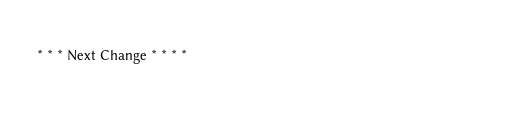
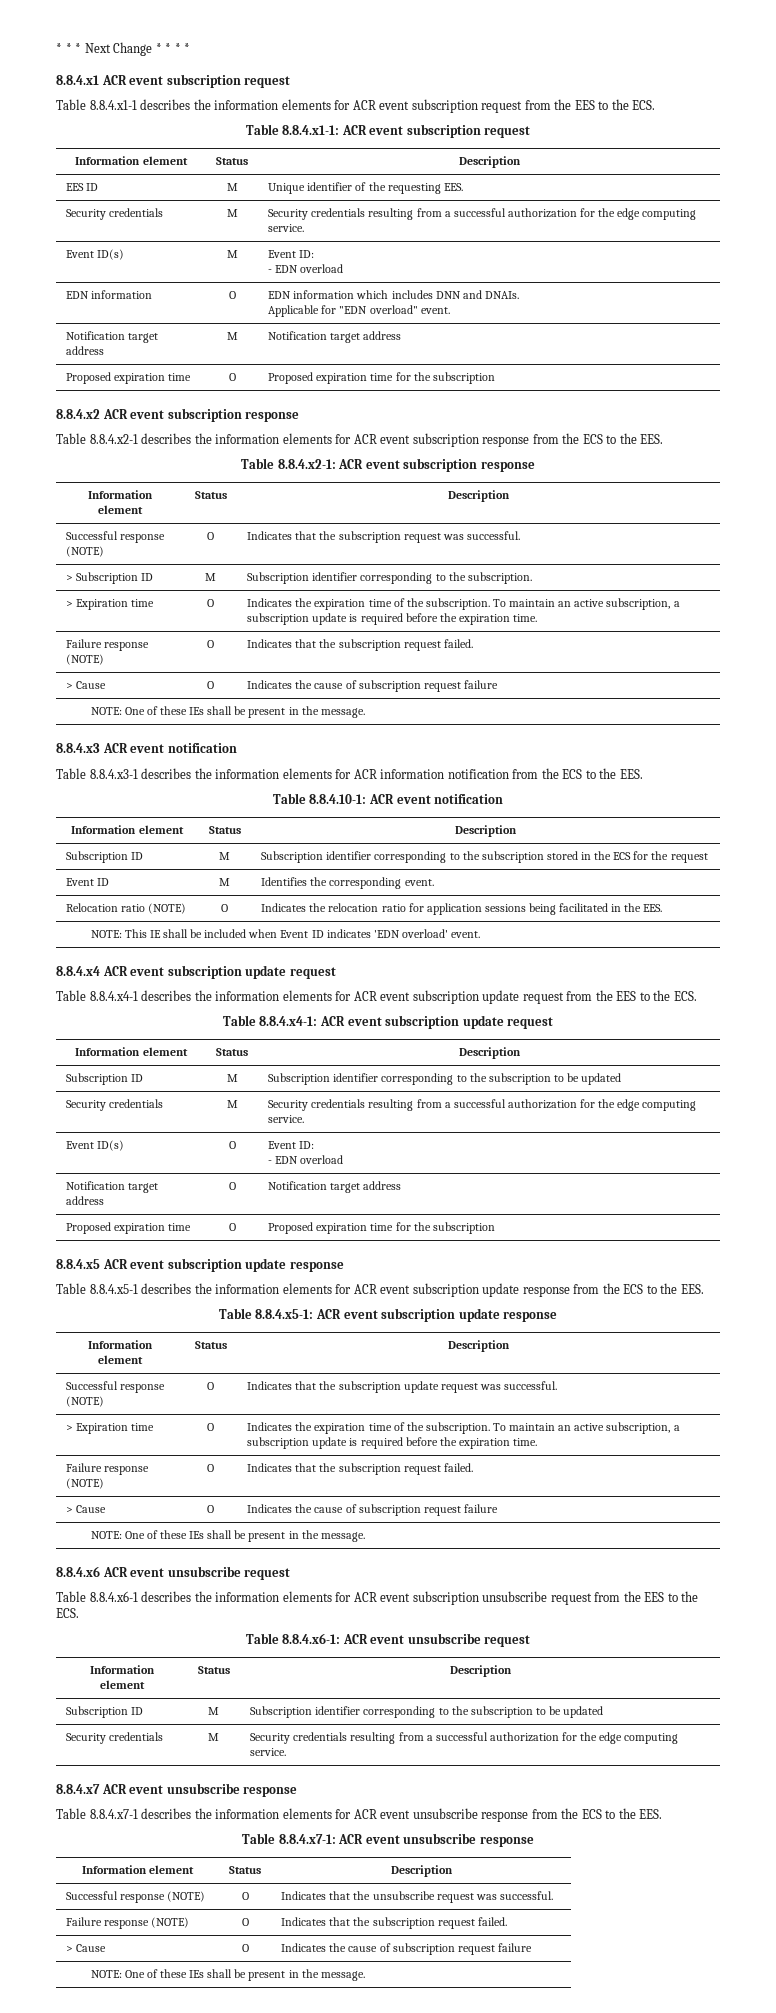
+ 8.8.4.x1 ACR event subscription request
+ Table 8.8.4.x1-1 describes the information elements for ACR event subscription request from the EES to the ECS.
+ Table 8.8.4.x1-1: ACR event subscription request
+ Information element | Status | Description
+ EES ID | M | Unique identifier of the requesting EES.
+ Security credentials | M | Security credentials resulting from a successful authorization for the edge computing service.
+ Event ID(s) | M | Event ID:
+ - EDN overload
+ EDN information | O | EDN information which includes DNN and DNAIs.
+ Applicable for "EDN overload" event.
+ Notification target address | M | Notification target address
+ Proposed expiration time | O | Proposed expiration time for the subscription
+ 8.8.4.x2 ACR event subscription response
+ Table 8.8.4.x2-1 describes the information elements for ACR event subscription response from the ECS to the EES.
+ Table 8.8.4.x2-1: ACR event subscription response
+ Information element | Status | Description
+ Successful response (NOTE) | O | Indicates that the subscription request was successful.
+ > Subscription ID | M | Subscription identifier corresponding to the subscription.
+ > Expiration time | O | Indicates the expiration time of the subscription. To maintain an active subscription, a subscription update is required before the expiration time.
+ Failure response (NOTE) | O | Indicates that the subscription request failed.
+ > Cause | O | Indicates the cause of subscription request failure
+ NOTE: One of these IEs shall be present in the message.
+ 8.8.4.x3 ACR event notification
+ Table 8.8.4.x3-1 describes the information elements for ACR information notification from the ECS to the EES.
+ Table 8.8.4.10-1: ACR event notification
+ Information element | Status | Description
+ Subscription ID | M | Subscription identifier corresponding to the subscription stored in the ECS for the request
+ Event ID | M | Identifies the corresponding event.
+ Relocation ratio (NOTE) | O | Indicates the relocation ratio for application sessions being facilitated in the EES.
+ NOTE: This IE shall be included when Event ID indicates 'EDN overload' event.
+ 8.8.4.x4 ACR event subscription update request
+ Table 8.8.4.x4-1 describes the information elements for ACR event subscription update request from the EES to the ECS.
+ Table 8.8.4.x4-1: ACR event subscription update request
+ Information element | Status | Description
+ Subscription ID | M | Subscription identifier corresponding to the subscription to be updated
+ Security credentials | M | Security credentials resulting from a successful authorization for the edge computing service.
+ Event ID(s) | O | Event ID:
+ - EDN overload
+ Notification target address | O | Notification target address
+ Proposed expiration time | O | Proposed expiration time for the subscription
+ 8.8.4.x5 ACR event subscription update response
+ Table 8.8.4.x5-1 describes the information elements for ACR event subscription update response from the ECS to the EES.
+ Table 8.8.4.x5-1: ACR event subscription update response
+ Information element | Status | Description
+ Successful response (NOTE) | O | Indicates that the subscription update request was successful.
+ > Expiration time | O | Indicates the expiration time of the subscription. To maintain an active subscription, a subscription update is required before the expiration time.
+ Failure response (NOTE) | O | Indicates that the subscription request failed.
+ > Cause | O | Indicates the cause of subscription request failure
+ NOTE: One of these IEs shall be present in the message.
+ 8.8.4.x6 ACR event unsubscribe request
+ Table 8.8.4.x6-1 describes the information elements for ACR event subscription unsubscribe request from the EES to the ECS.
+ Table 8.8.4.x6-1: ACR event unsubscribe request
+ Information element | Status | Description
+ Subscription ID | M | Subscription identifier corresponding to the subscription to be updated
+ Security credentials | M | Security credentials resulting from a successful authorization for the edge computing service.
+ 8.8.4.x7 ACR event unsubscribe response
+ Table 8.8.4.x7-1 describes the information elements for ACR event unsubscribe response from the ECS to the EES.
+ Table 8.8.4.x7-1: ACR event unsubscribe response
+ Information element | Status | Description
+ Successful response (NOTE) | O | Indicates that the unsubscribe request was successful.
+ Failure response (NOTE) | O | Indicates that the subscription request failed.
+ > Cause | O | Indicates the cause of subscription request failure
+ NOTE: One of these IEs shall be present in the message.

